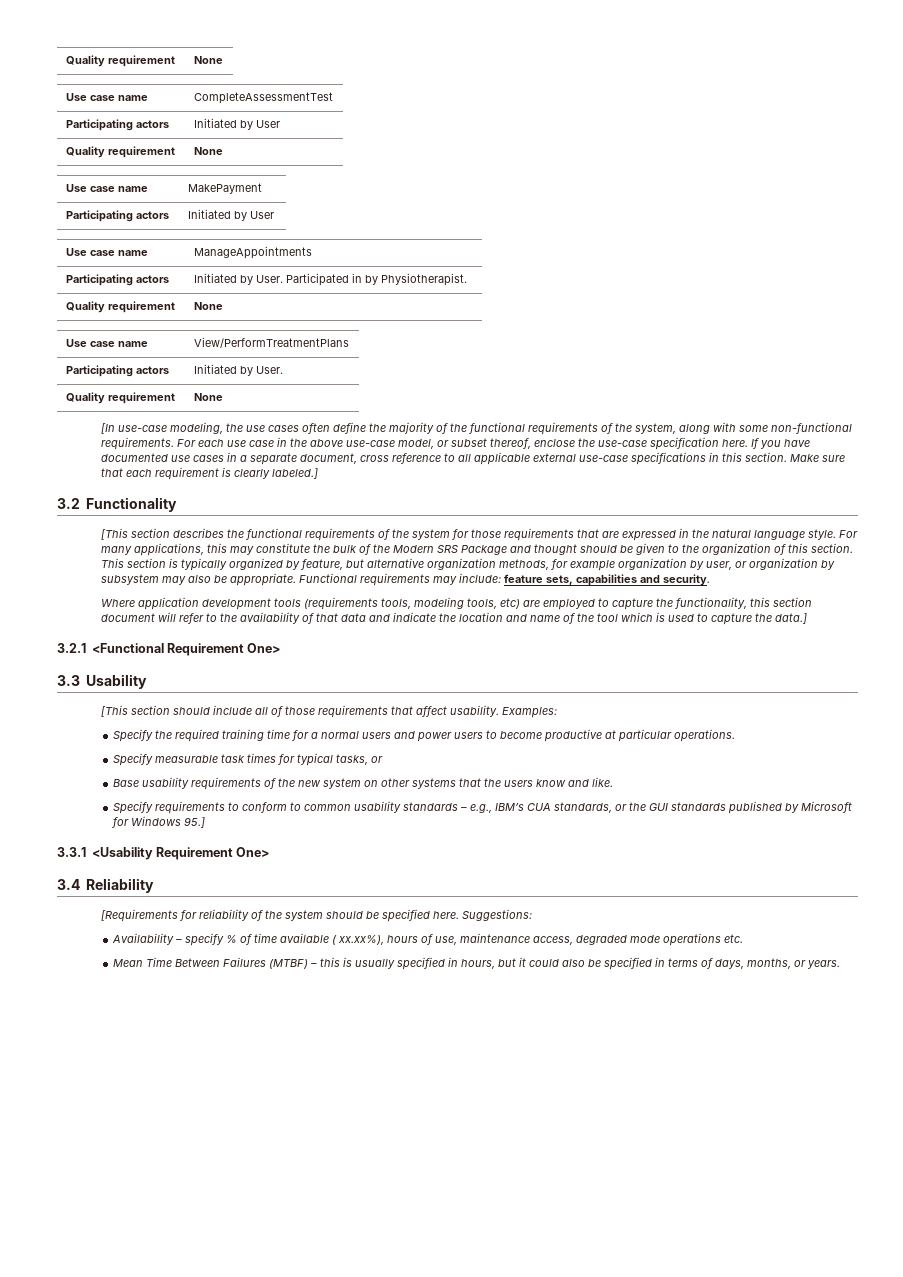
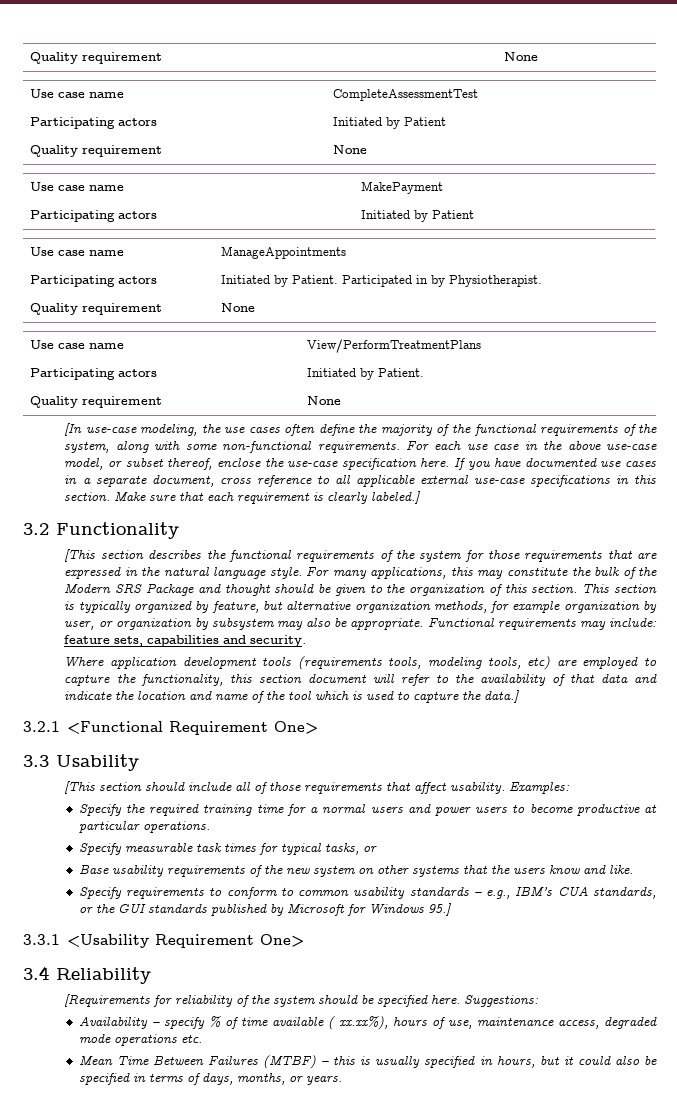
  Use case name | CompleteAssessmentTest
- Participating actors | Initiated by User
+ Participating actors | Initiated by Patient
  Use case name | MakePayment
- Participating actors | Initiated by User
+ Participating actors | Initiated by Patient
- Participating actors | Initiated by User. Participated in by Physiotherapist.
+ Participating actors | Initiated by Patient. Participated in by Physiotherapist.
  Use case name | View/PerformTreatmentPlans
- Participating actors | Initiated by User.
+ Participating actors | Initiated by Patient.

